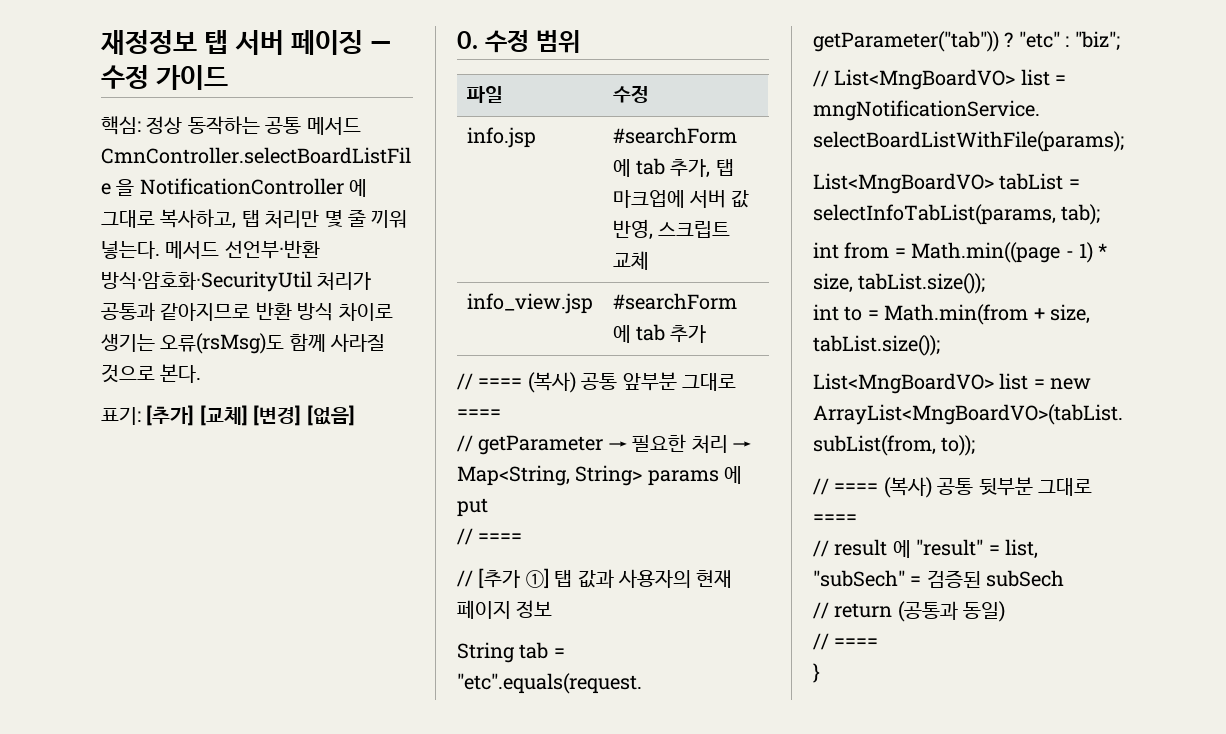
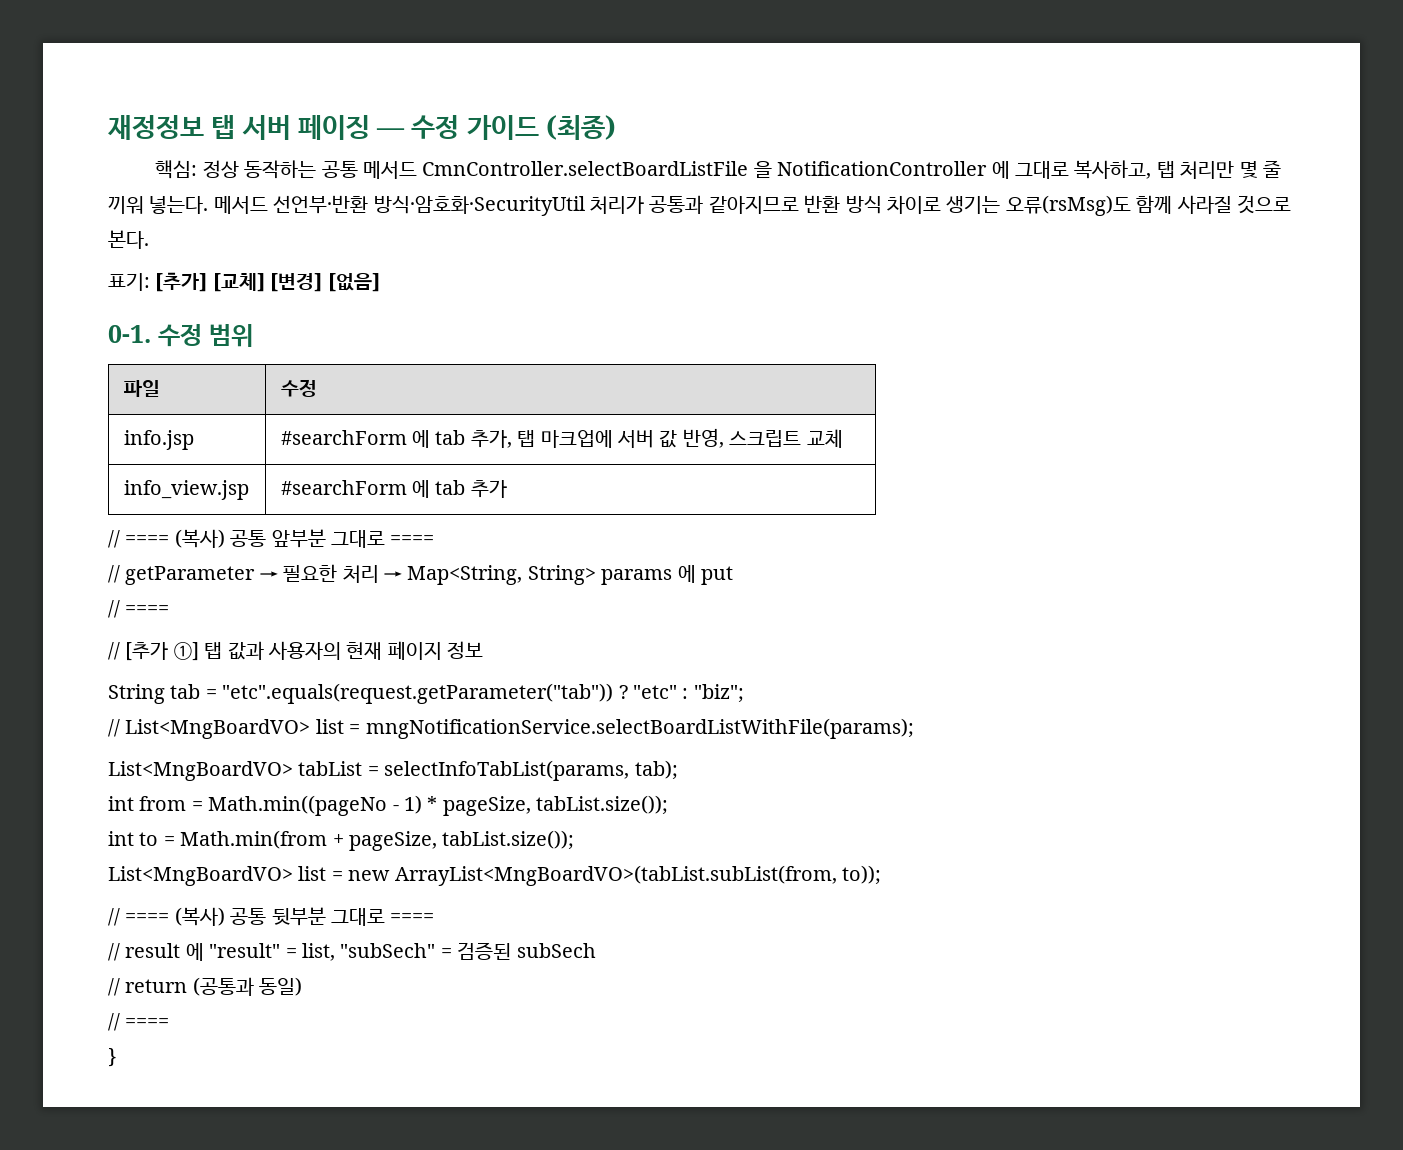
- 재정정보 탭 서버 페이징 — 수정 가이드
+ 재정정보 탭 서버 페이징 — 수정 가이드 (최종)
- 0. 수정 범위
+ 0-1. 수정 범위
- int from = Math.min((page - 1) * size, tabList.size());
+ int from = Math.min((pageNo - 1) * pageSize, tabList.size());
- int to = Math.min(from + size, tabList.size());
+ int to = Math.min(from + pageSize, tabList.size());

